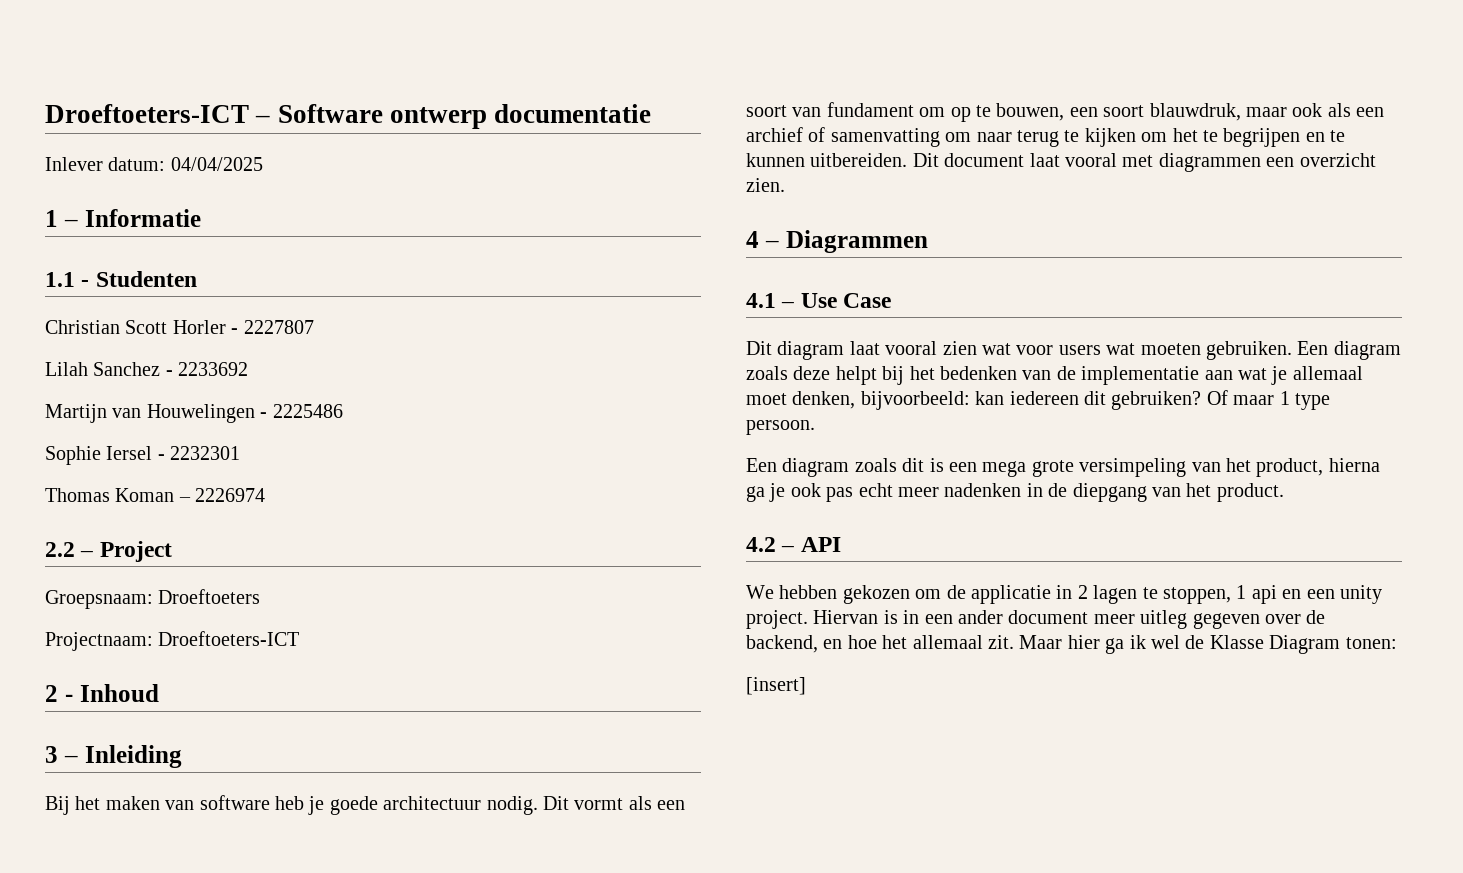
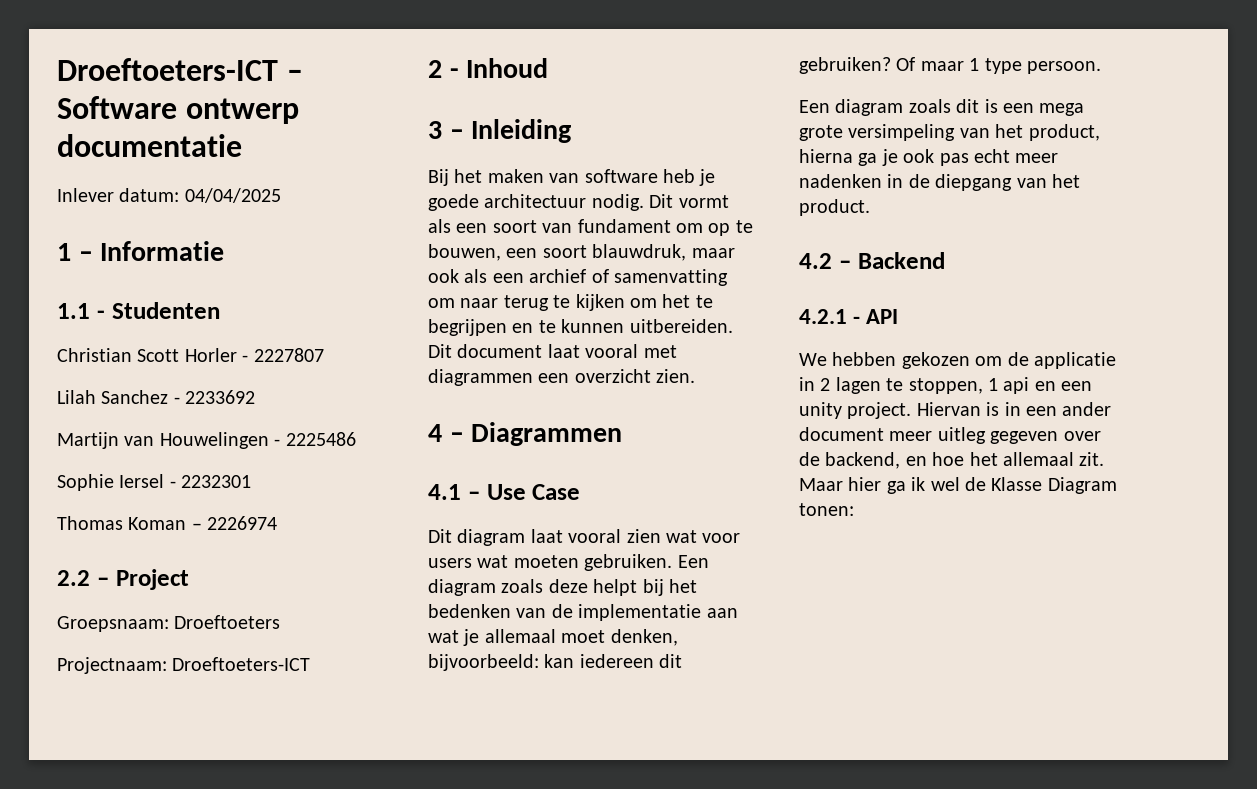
- 4.2 – API
+ 4.2 – Backend
+ 4.2.1 - API
- [insert]

